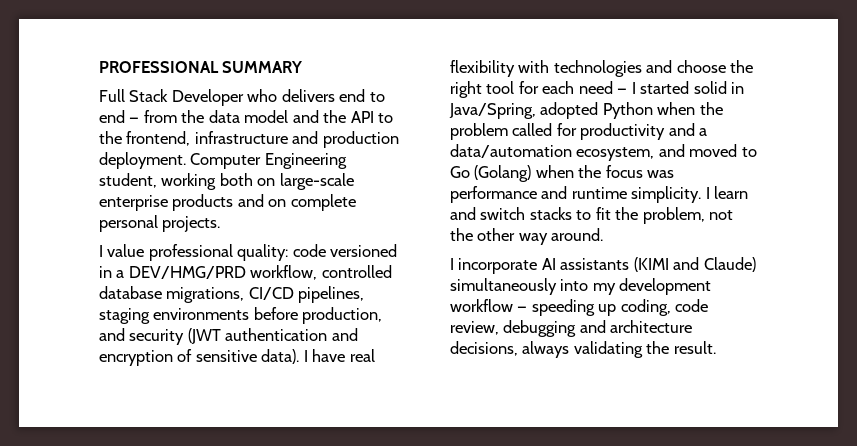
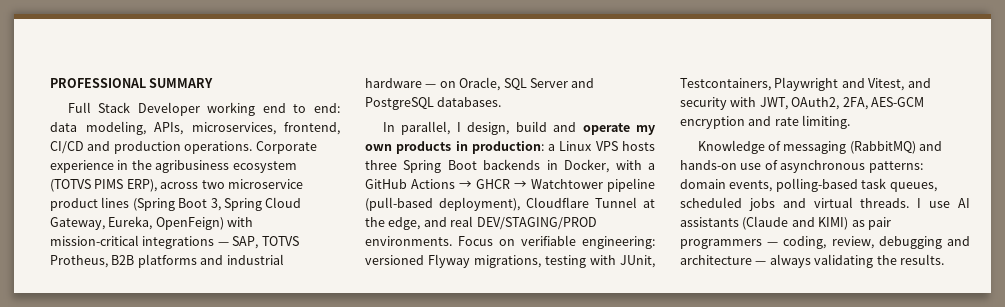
- Full Stack Developer who delivers end to end — from the data model and the API to the frontend, infrastructure and production deployment. Computer Engineering student, working both on large-scale enterprise products and on complete personal projects.
- I value professional quality: code versioned in a DEV/HMG/PRD workflow, controlled database migrations, CI/CD pipelines, staging environments before production, and security (JWT authentication and encryption of sensitive data). I have real flexibility with technologies and choose the right tool for each need — I started solid in Java/Spring, adopted Python when the problem called for productivity and a data/automation ecosystem, and moved to Go (Golang) when the focus was performance and runtime simplicity. I learn and switch stacks to fit the problem, not the other way around.
- I incorporate AI assistants (KIMI and Claude) simultaneously into my development workflow — speeding up coding, code review, debugging and architecture decisions, always validating the result.
+ Full Stack Developer working end to end: data modeling, APIs, microservices, frontend, CI/CD and production operations. Corporate experience in the agribusiness ecosystem (TOTVS PIMS ERP), across two microservice product lines (Spring Boot 3, Spring Cloud Gateway, Eureka, OpenFeign) with mission-critical integrations — SAP, TOTVS Protheus, B2B platforms and industrial hardware — on Oracle, SQL Server and PostgreSQL databases.
+ In parallel, I design, build and operate my own products in production: a Linux VPS hosts three Spring Boot backends in Docker, with a GitHub Actions → GHCR → Watchtower pipeline (pull-based deployment), Cloudflare Tunnel at the edge, and real DEV/STAGING/PROD environments. Focus on verifiable engineering: versioned Flyway migrations, testing with JUnit, Testcontainers, Playwright and Vitest, and security with JWT, OAuth2, 2FA, AES-GCM encryption and rate limiting.
+ Knowledge of messaging (RabbitMQ) and hands-on use of asynchronous patterns: domain events, polling-based task queues, scheduled jobs and virtual threads. I use AI assistants (Claude and KIMI) as pair programmers — coding, review, debugging and architecture — always validating the results.

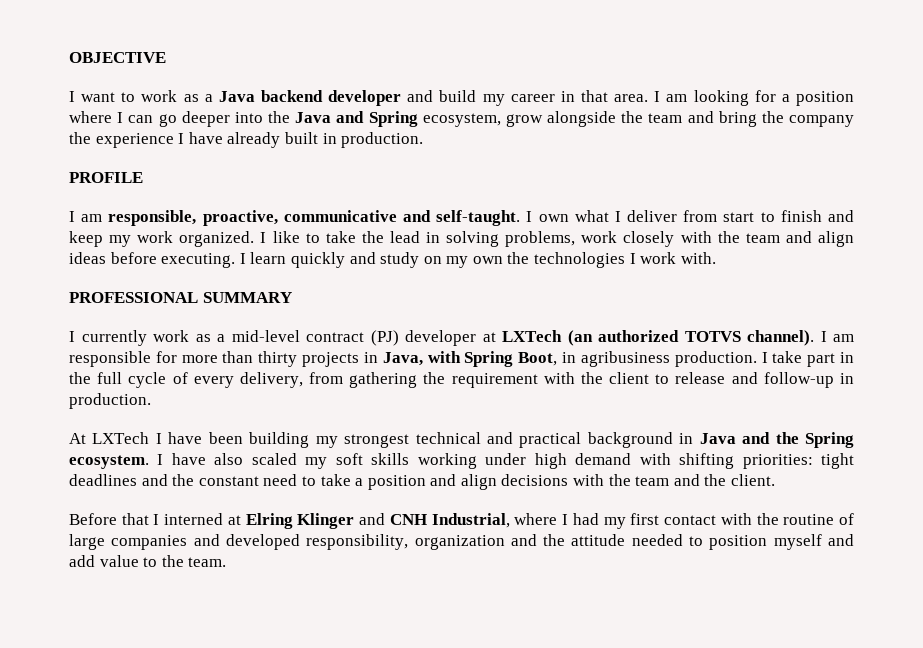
+ OBJECTIVE
+ I want to work as a Java backend developer and build my career in that area. I am looking for a position where I can go deeper into the Java and Spring ecosystem, grow alongside the team and bring the company the experience I have already built in production.
+ PROFILE
+ I am responsible, proactive, communicative and self-taught. I own what I deliver from start to finish and keep my work organized. I like to take the lead in solving problems, work closely with the team and align ideas before executing. I learn quickly and study on my own the technologies I work with.
  PROFESSIONAL SUMMARY
- Full Stack Developer working end to end: data modeling, APIs, microservices, frontend, CI/CD and production operations. Corporate experience in the agribusiness ecosystem (TOTVS PIMS ERP), across two microservice product lines (Spring Boot 3, Spring Cloud Gateway, Eureka, OpenFeign) with mission-critical integrations — SAP, TOTVS Protheus, B2B platforms and industrial hardware — on Oracle, SQL Server and PostgreSQL databases.
- In parallel, I design, build and operate my own products in production: a Linux VPS hosts three Spring Boot backends in Docker, with a GitHub Actions → GHCR → Watchtower pipeline (pull-based deployment), Cloudflare Tunnel at the edge, and real DEV/STAGING/PROD environments. Focus on verifiable engineering: versioned Flyway migrations, testing with JUnit, Testcontainers, Playwright and Vitest, and security with JWT, OAuth2, 2FA, AES-GCM encryption and rate limiting.
- Knowledge of messaging (RabbitMQ) and hands-on use of asynchronous patterns: domain events, polling-based task queues, scheduled jobs and virtual threads. I use AI assistants (Claude and KIMI) as pair programmers — coding, review, debugging and architecture — always validating the results.
+ I currently work as a mid-level contract (PJ) developer at LXTech (an authorized TOTVS channel). I am responsible for more than thirty projects in Java, with Spring Boot, in agribusiness production. I take part in the full cycle of every delivery, from gathering the requirement with the client to release and follow-up in production.
+ At LXTech I have been building my strongest technical and practical background in Java and the Spring ecosystem. I have also scaled my soft skills working under high demand with shifting priorities: tight deadlines and the constant need to take a position and align decisions with the team and the client.
+ Before that I interned at Elring Klinger and CNH Industrial, where I had my first contact with the routine of large companies and developed responsibility, organization and the attitude needed to position myself and add value to the team.

